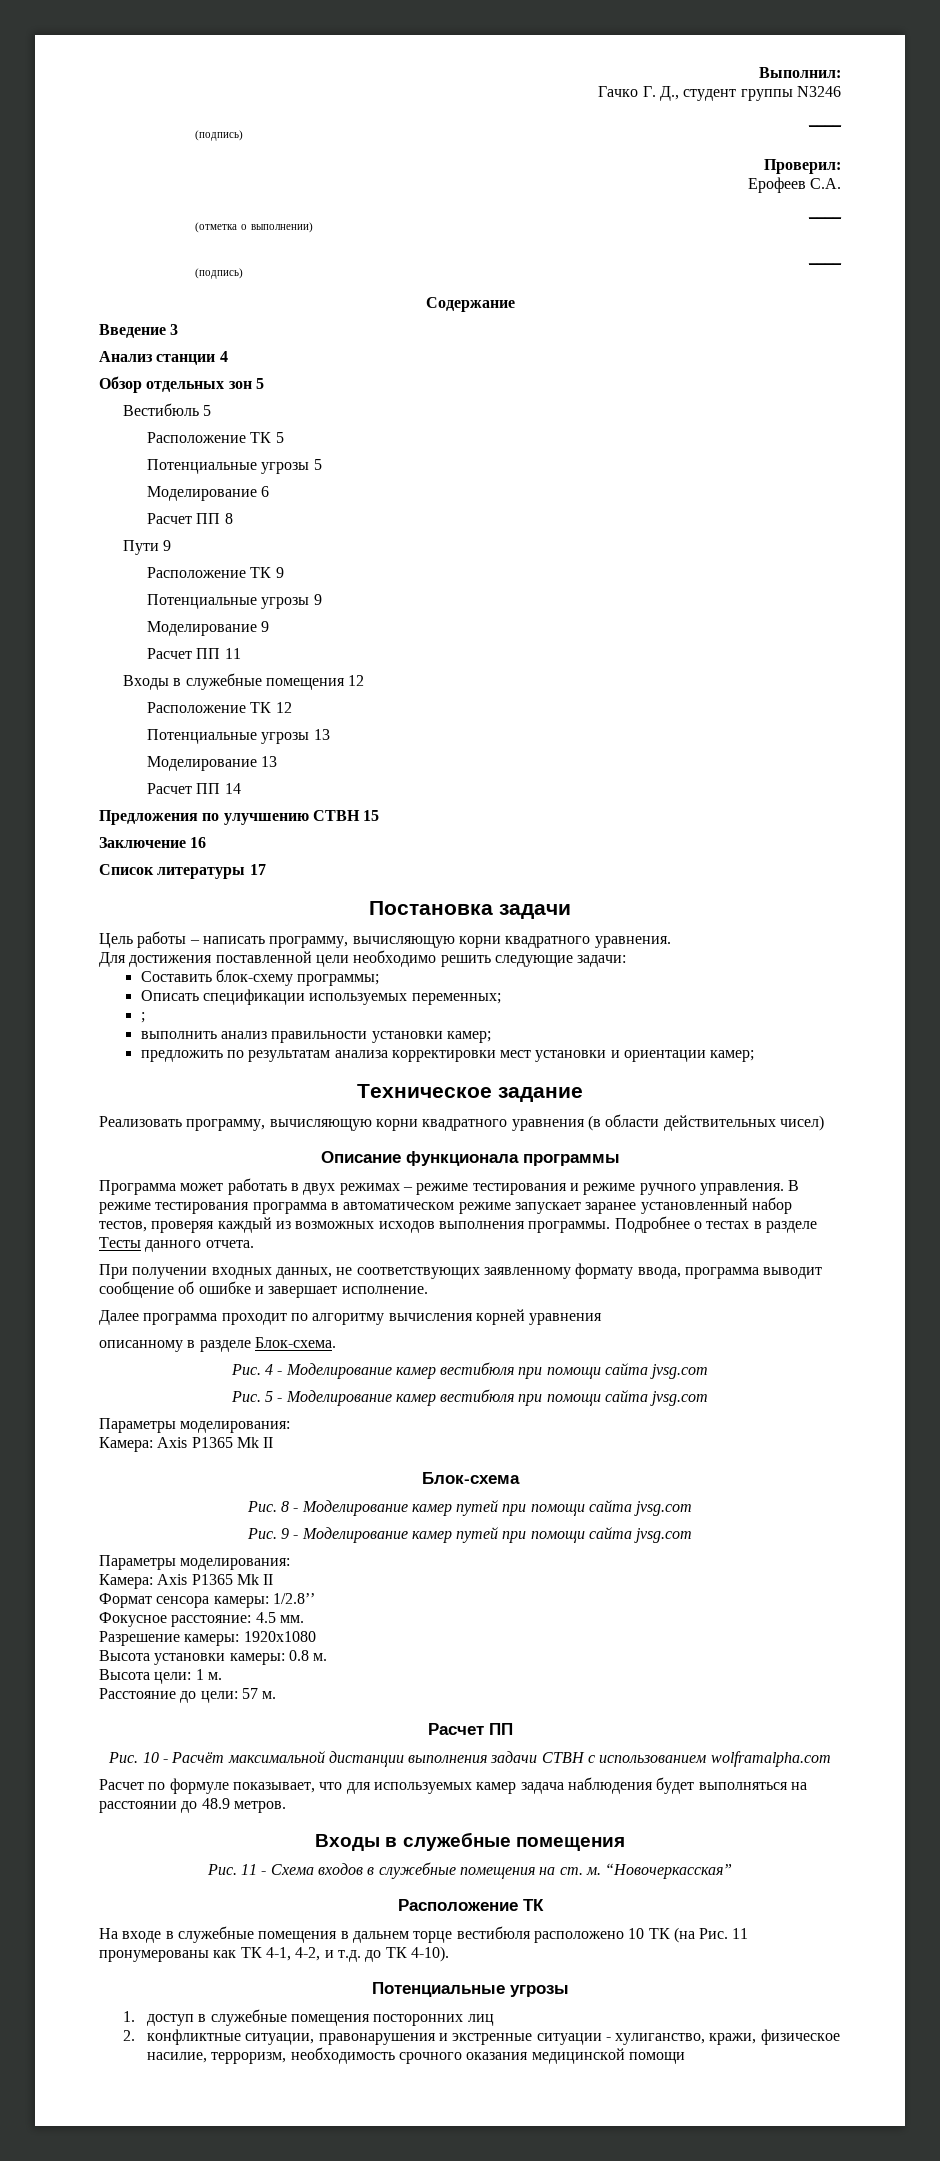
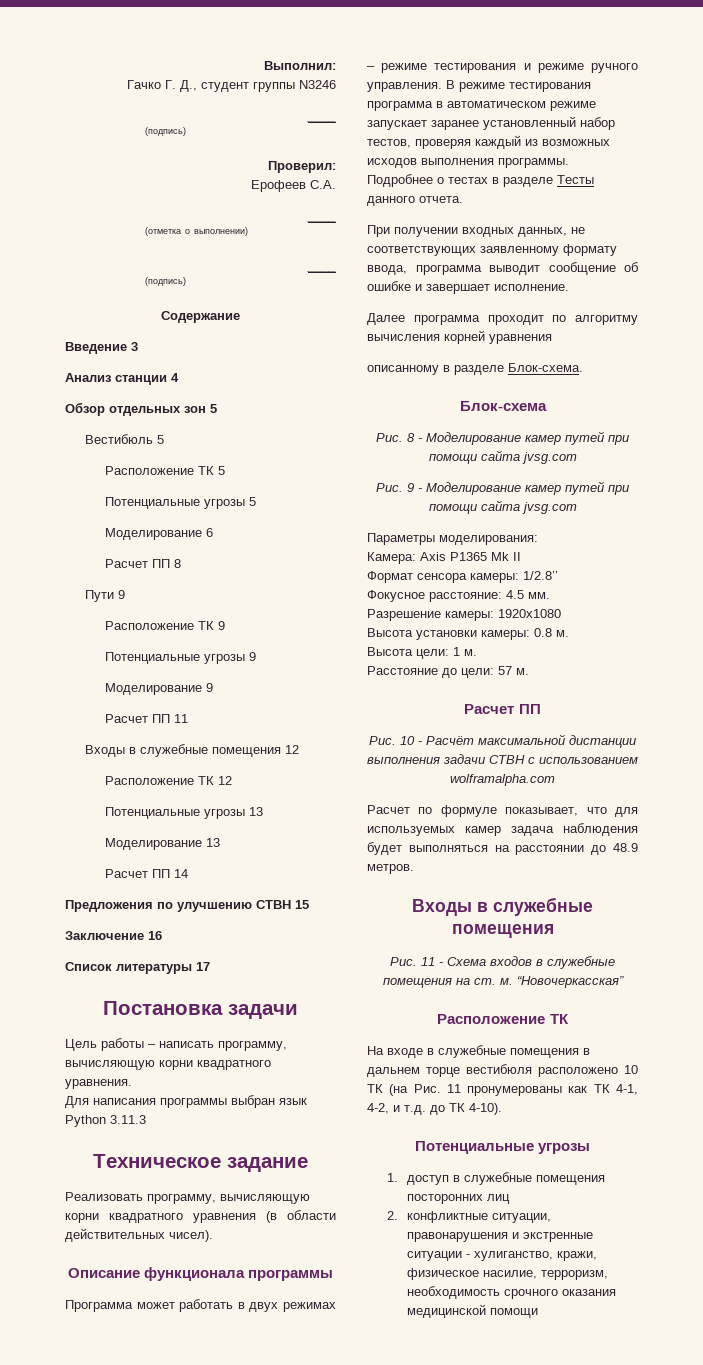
- Для достижения поставленной цели необходимо решить следующие задачи:
- Составить блок-схему программы;
- Описать спецификации используемых переменных;
- ;
- выполнить анализ правильности установки камер;
- предложить по результатам анализа корректировки мест установки и ориентации камер;
+ Для написания программы выбран язык Python 3.11.3
- Реализовать программу, вычисляющую корни квадратного уравнения (в области действительных чисел)
+ Реализовать программу, вычисляющую корни квадратного уравнения (в области действительных чисел).
- Рис. 4 - Моделирование камер вестибюля при помощи сайта jvsg.com
- Рис. 5 - Моделирование камер вестибюля при помощи сайта jvsg.com
- Параметры моделирования:
- Камера: Axis P1365 Mk II

